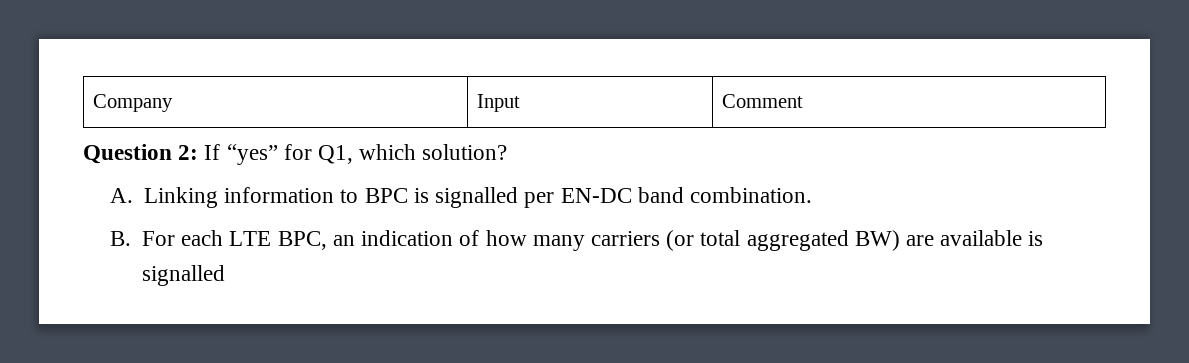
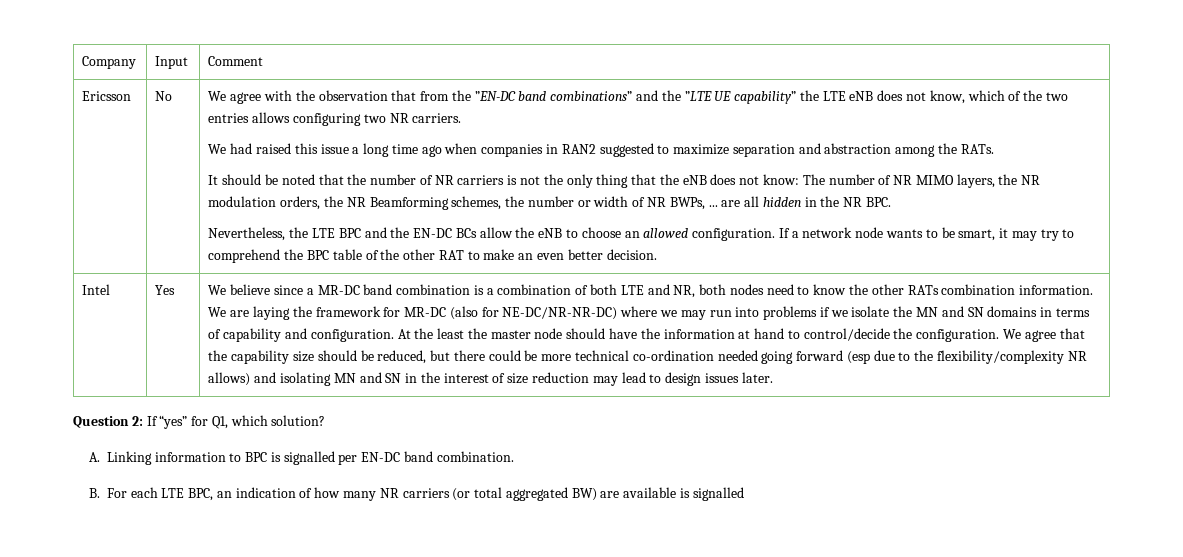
+ Ericsson | No | We agree with the observation that from the ”EN-DC band combinations” and the ”LTE UE capability” the LTE eNB does not know, which of the two entries allows configuring two NR carriers.
+ We had raised this issue a long time ago when companies in RAN2 suggested to maximize separation and abstraction among the RATs.
+ It should be noted that the number of NR carriers is not the only thing that the eNB does not know: The number of NR MIMO layers, the NR modulation orders, the NR Beamforming schemes, the number or width of NR BWPs, ... are all hidden in the NR BPC.
+ Nevertheless, the LTE BPC and the EN-DC BCs allow the eNB to choose an allowed configuration. If a network node wants to be smart, it may try to comprehend the BPC table of the other RAT to make an even better decision.
+ Intel | Yes | We believe since a MR-DC band combination is a combination of both LTE and NR, both nodes need to know the other RATs combination information. We are laying the framework for MR-DC (also for NE-DC/NR-NR-DC) where we may run into problems if we isolate the MN and SN domains in terms of capability and configuration. At the least the master node should have the information at hand to control/decide the configuration. We agree that the capability size should be reduced, but there could be more technical co-ordination needed going forward (esp due to the flexibility/complexity NR allows) and isolating MN and SN in the interest of size reduction may lead to design issues later.
- B. For each LTE BPC, an indication of how many carriers (or total aggregated BW) are available is signalled
+ B. For each LTE BPC, an indication of how many NR carriers (or total aggregated BW) are available is signalled

